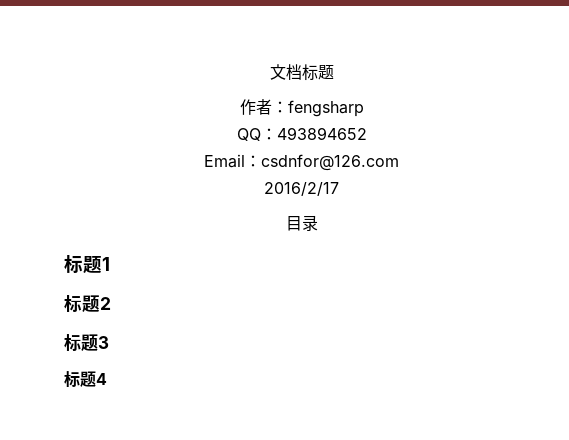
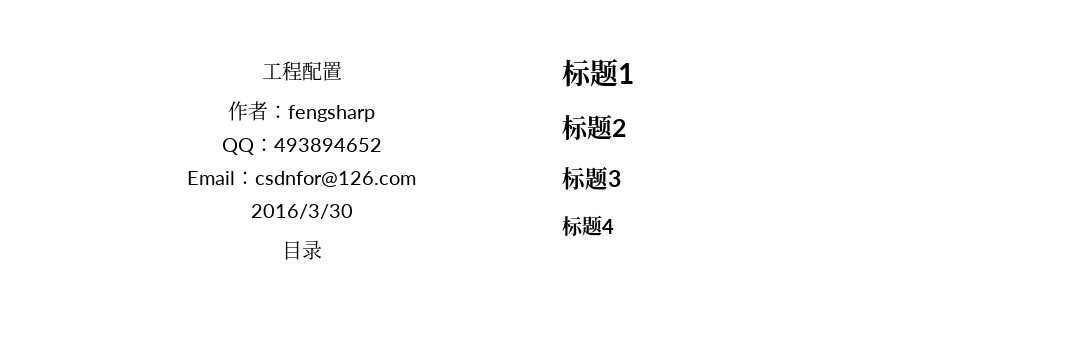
- 文档标题
+ 工程配置
- 2016/2/17
+ 2016/3/30

